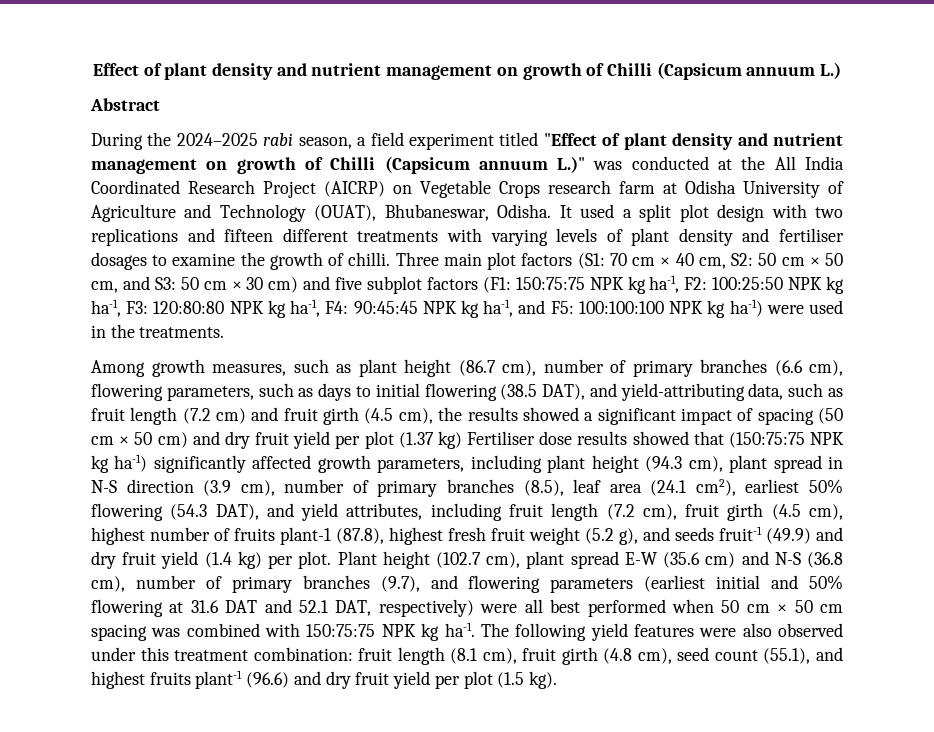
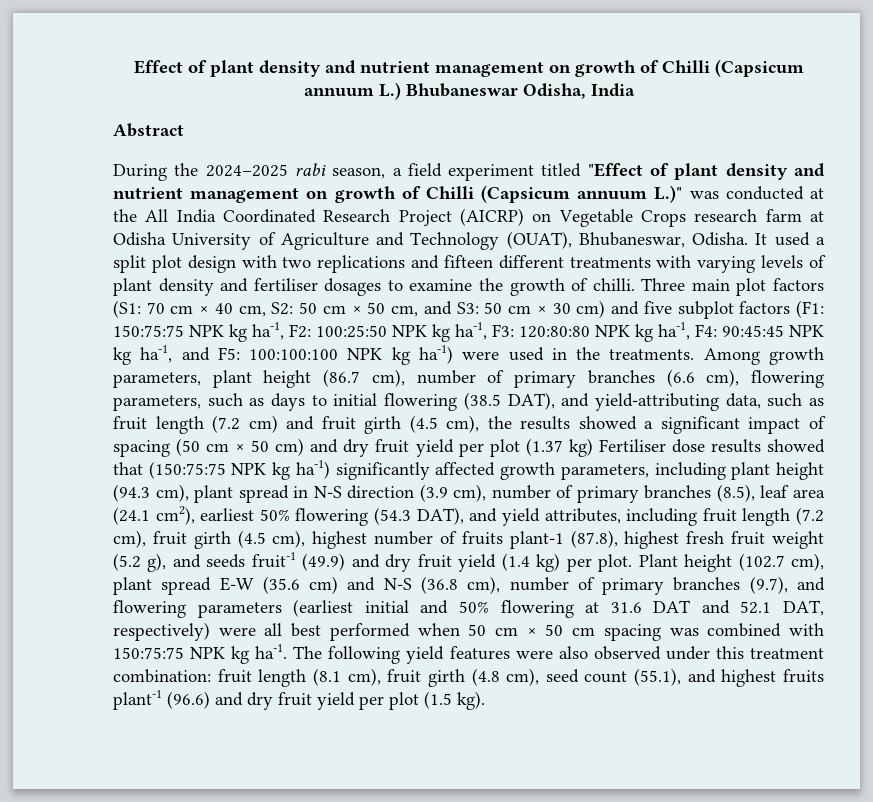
- Effect of plant density and nutrient management on growth of Chilli (Capsicum annuum L.)
+ Effect of plant density and nutrient management on growth of Chilli (Capsicum annuum L.) Bhubaneswar Odisha, India
- 100:100:100 NPK kg ha-1) were used in the treatments.
- Among growth measures, such as plant height (86.7 cm), number of primary branches (6.6 cm), flowering parameters, such as days to initial flowering (38.5 DAT), and yield-attributing data, such as fruit length (7.2 cm) and fruit girth (4.5 cm), the results showed a significant impact of spacing (50 cm × 50 cm) and dry fruit yield per plot (1.37 kg) Fertiliser dose results showed that (150:75:75 NPK kg ha-1) significantly affected growth parameters, including plant height (94.3 cm), plant spread in N-S direction (3.9 cm), number of primary branches (8.5), leaf area (24.1 cm2), earliest 50% flowering (54.3 DAT), and yield attributes, including fruit length (7.2 cm), fruit girth (4.5 cm), highest number of fruits plant-1 (87.8), highest fresh fruit weight (5.2 g), and seeds fruit-1 (49.9) and dry fruit yield (1.4 kg) per plot.
+ 100:100:100 NPK kg ha-1) were used in the treatments. Among growth parameters, plant height (86.7 cm), number of primary branches (6.6 cm), flowering parameters, such as days to initial flowering (38.5 DAT), and yield-attributing data, such as fruit length (7.2 cm) and fruit girth (4.5 cm), the results showed a significant impact of spacing (50 cm × 50 cm) and dry fruit yield per plot (1.37 kg) Fertiliser dose results showed that (150:75:75 NPK kg ha-1) significantly affected growth parameters, including plant height (94.3 cm), plant spread in N-S direction (3.9 cm), number of primary branches (8.5), leaf area (24.1 cm2), earliest 50% flowering (54.3 DAT), and yield attributes, including fruit length (7.2 cm), fruit girth (4.5 cm), highest number of fruits plant-1 (87.8), highest fresh fruit weight (5.2 g), and seeds fruit-1 (49.9) and dry fruit yield (1.4 kg) per plot.

